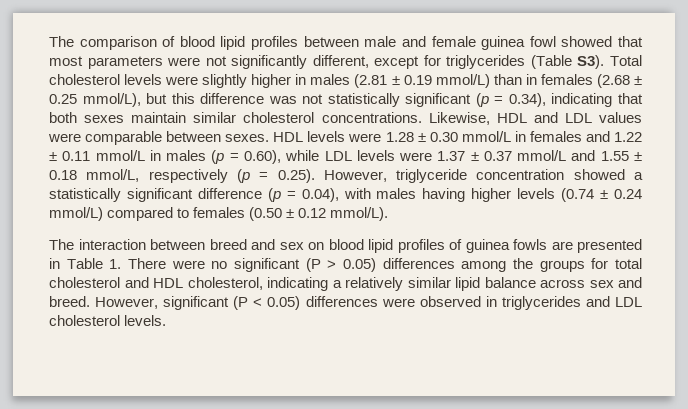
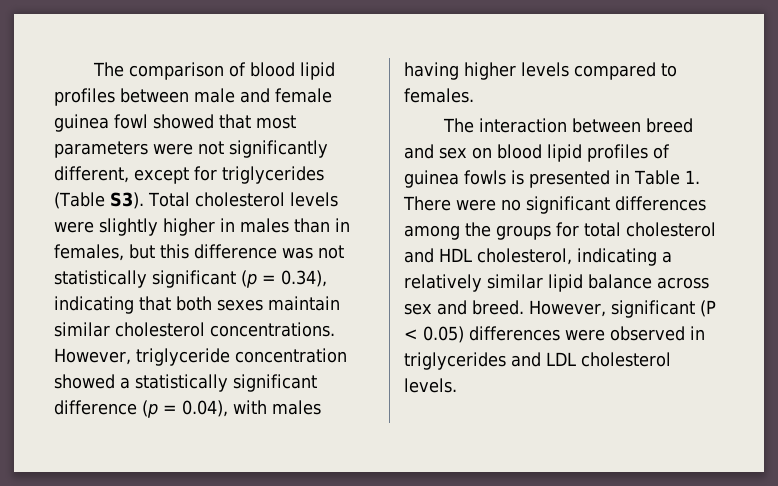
- The comparison of blood lipid profiles between male and female guinea fowl showed that most parameters were not significantly different, except for triglycerides (Table S3). Total cholesterol levels were slightly higher in males (2.81 ± 0.19 mmol/L) than in females (2.68 ± 0.25 mmol/L), but this difference was not statistically significant (p = 0.34), indicating that both sexes maintain similar cholesterol concentrations.
+ The comparison of blood lipid profiles between male and female guinea fowl showed that most parameters were not significantly different, except for triglycerides (Table S3). Total cholesterol levels were slightly higher in males than in females, but this difference was not statistically significant (p = 0.34), indicating that both sexes maintain similar cholesterol concentrations.
- Likewise, HDL and LDL values were comparable between sexes. HDL levels were 1.28 ± 0.30 mmol/L in females and 1.22 ± 0.11 mmol/L in males (p = 0.60), while LDL levels were 1.37 ± 0.37 mmol/L and 1.55 ± 0.18 mmol/L, respectively (p = 0.25). However, triglyceride concentration showed a statistically significant difference (p = 0.04), with males having higher levels (0.74 ± 0.24 mmol/L) compared to females (0.50 ± 0.12 mmol/L).
+ However, triglyceride concentration showed a statistically significant difference (p = 0.04), with males having higher levels compared to females.
- The interaction between breed and sex on blood lipid profiles of guinea fowls are presented in Table 1. There were no significant (P > 0.05) differences among the groups for total cholesterol and HDL cholesterol, indicating a relatively similar lipid balance across sex and breed.
+ The interaction between breed and sex on blood lipid profiles of guinea fowls is presented in Table 1. There were no significant differences among the groups for total cholesterol and HDL cholesterol, indicating a relatively similar lipid balance across sex and breed.

